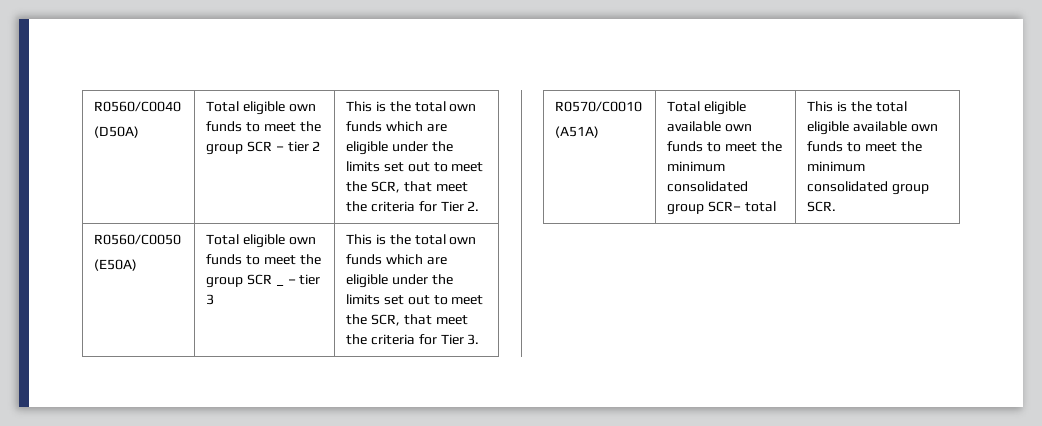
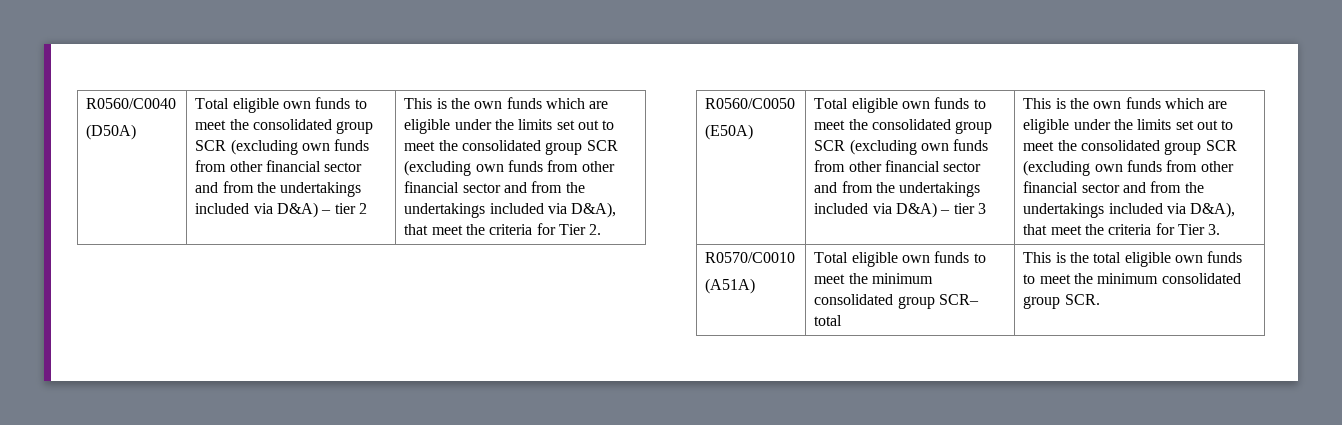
- Total eligible own funds to meet the group SCR – tier 2
+ Total eligible own funds to meet the consolidated group SCR (excluding own funds from other financial sector and from the undertakings included via D&A) – tier 2
- This is the total own funds which are eligible under the limits set out to meet the SCR, that meet the criteria for Tier 2.
+ This is the own funds which are eligible under the limits set out to meet the consolidated group SCR (excluding own funds from other financial sector and from the undertakings included via D&A), that meet the criteria for Tier 2.
- Total eligible own funds to meet the group SCR _ – tier 3
+ Total eligible own funds to meet the consolidated group SCR (excluding own funds from other financial sector and from the undertakings included via D&A) – tier 3
- This is the total own funds which are eligible under the limits set out to meet the SCR, that meet the criteria for Tier 3.
+ This is the own funds which are eligible under the limits set out to meet the consolidated group SCR (excluding own funds from other financial sector and from the undertakings included via D&A), that meet the criteria for Tier 3.
  R0570/C0010
- (A51A) | Total eligible available own funds to meet the minimum consolidated group SCR– total | This is the total eligible available own funds to meet the minimum consolidated group SCR.
+ (A51A) | Total eligible own funds to meet the minimum consolidated group SCR– total | This is the total eligible own funds to meet the minimum consolidated group SCR.

